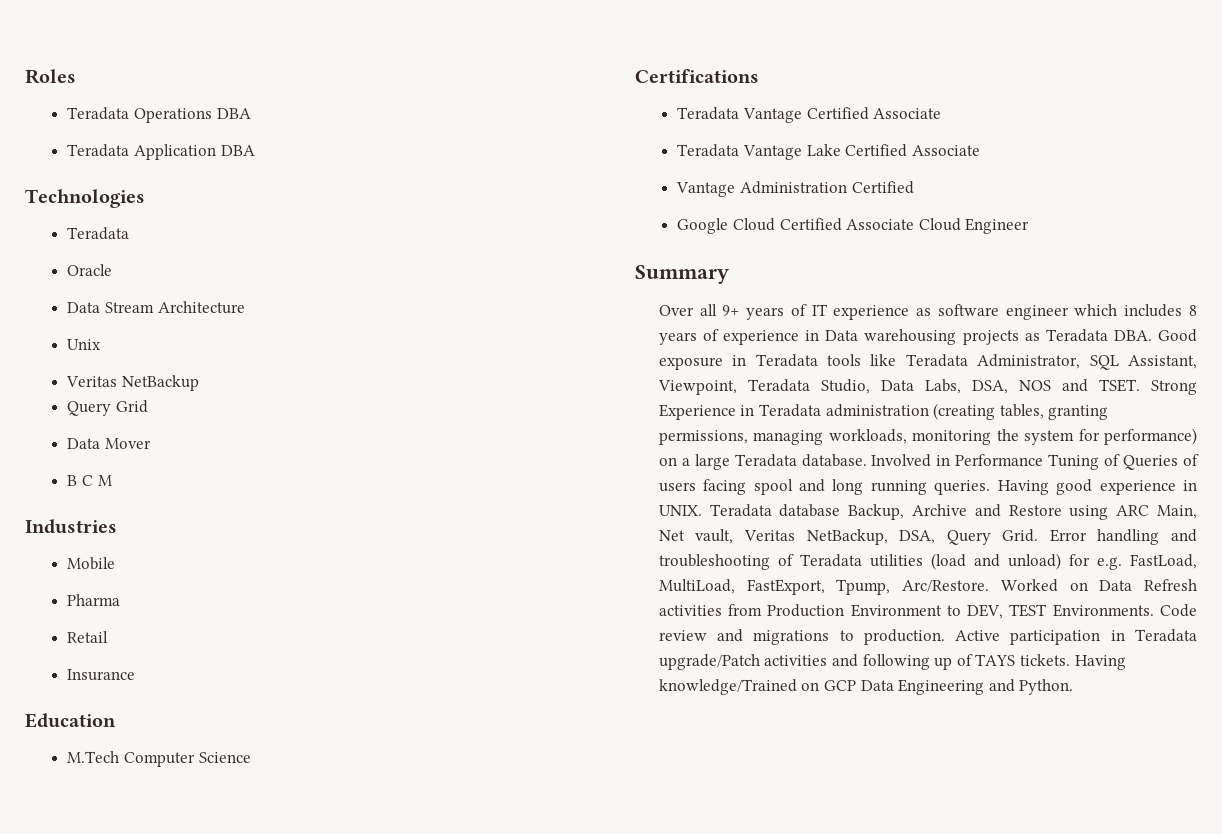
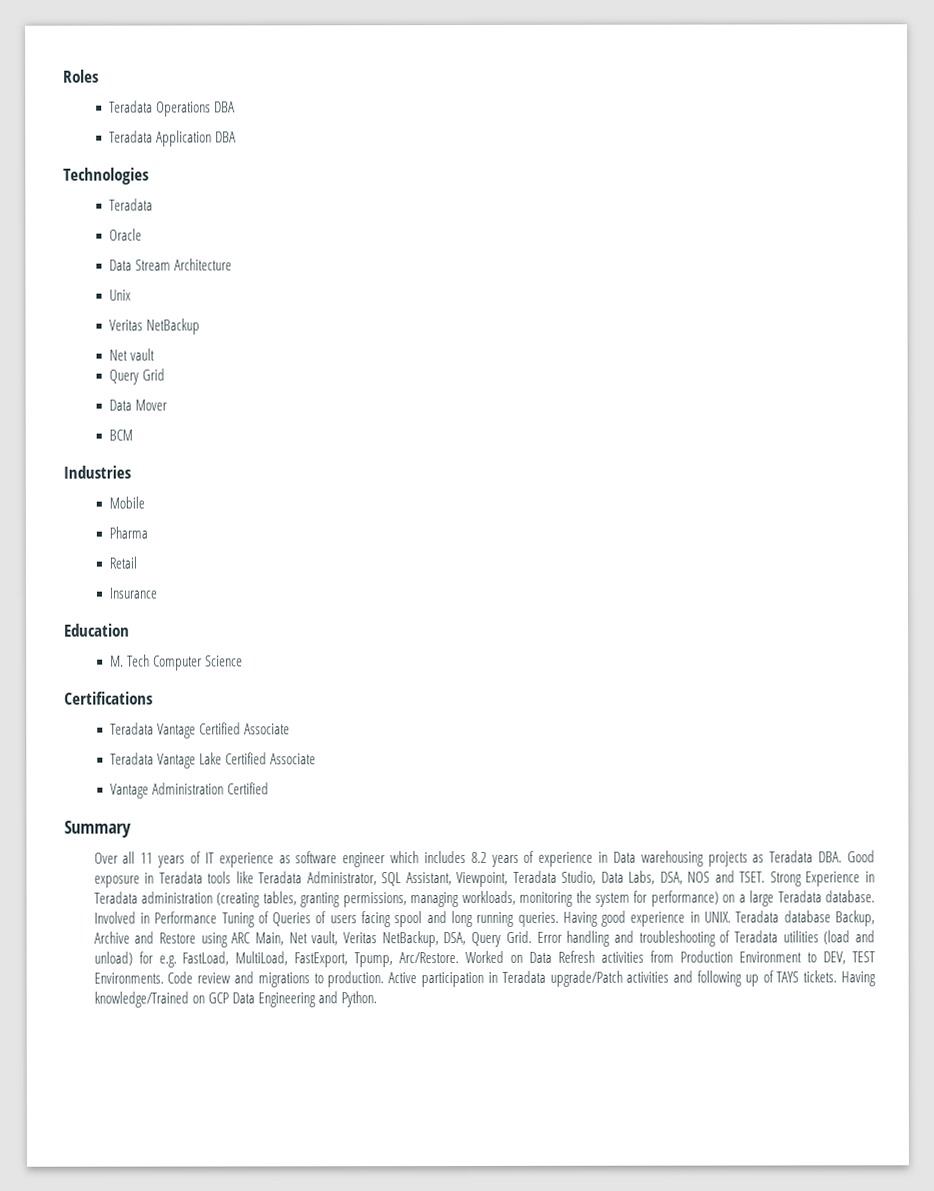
+ Net vault
- B C M
+ BCM
- M.Tech Computer Science
+ M. Tech Computer Science
- Google Cloud Certified Associate Cloud Engineer
- Over all 9+ years of IT experience as software engineer which includes 8 years of experience in Data warehousing projects as Teradata DBA. Good exposure in Teradata tools like Teradata Administrator, SQL Assistant, Viewpoint, Teradata Studio, Data Labs, DSA, NOS and TSET.
+ Over all 11 years of IT experience as software engineer which includes 8.2 years of experience in Data warehousing projects as Teradata DBA. Good exposure in Teradata tools like Teradata Administrator, SQL Assistant, Viewpoint, Teradata Studio, Data Labs, DSA, NOS and TSET.

